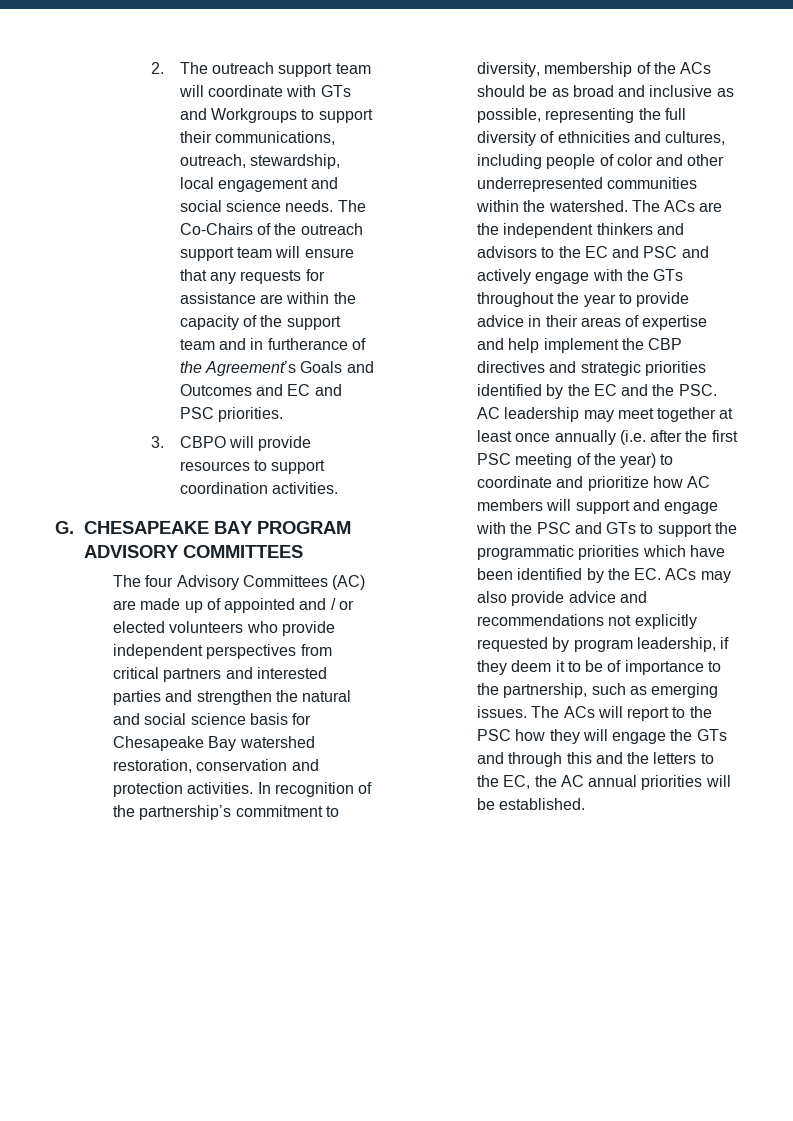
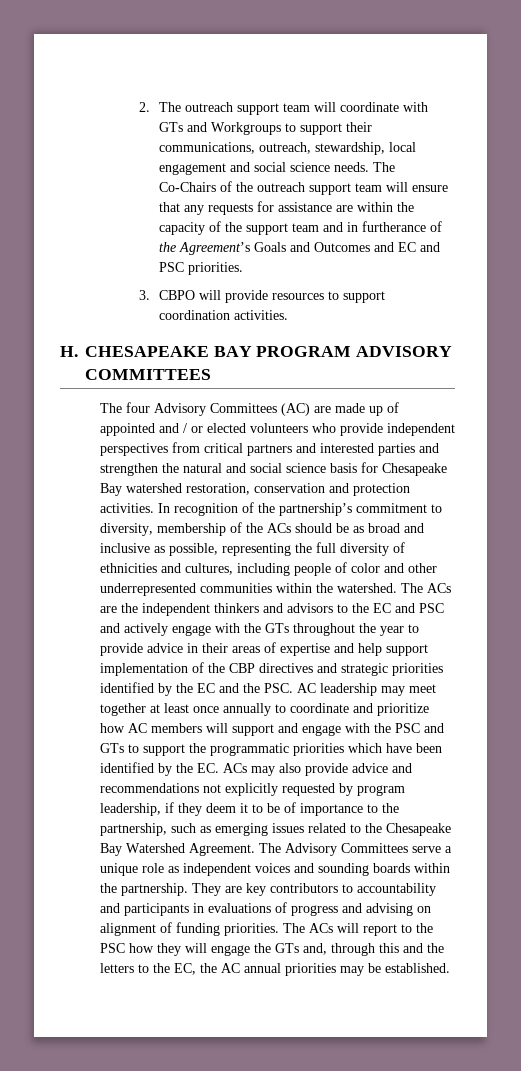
- G. CHESAPEAKE BAY PROGRAM ADVISORY COMMITTEES
+ H. CHESAPEAKE BAY PROGRAM ADVISORY COMMITTEES
- The ACs are the independent thinkers and advisors to the EC and PSC and actively engage with the GTs throughout the year to provide advice in their areas of expertise and help implement the CBP directives and strategic priorities identified by the EC and the PSC. AC leadership may meet together at least once annually (i.e. after the first PSC meeting of the year) to coordinate and prioritize how AC members will support and engage with the PSC and GTs to support the programmatic priorities which have been identified by the EC. ACs may also provide advice and recommendations not explicitly requested by program leadership, if they deem it to be of importance to the partnership, such as emerging issues.
+ The ACs are the independent thinkers and advisors to the EC and PSC and actively engage with the GTs throughout the year to provide advice in their areas of expertise and help support implementation of the CBP directives and strategic priorities identified by the EC and the PSC. AC leadership may meet together at least once annually to coordinate and prioritize how AC members will support and engage with the PSC and GTs to support the programmatic priorities which have been identified by the EC. ACs may also provide advice and recommendations not explicitly requested by program leadership, if they deem it to be of importance to the partnership, such as emerging issues related to the Chesapeake Bay Watershed Agreement. The Advisory Committees serve a unique role as independent voices and sounding boards within the partnership. They are key contributors to accountability and participants in evaluations of progress and advising on alignment of funding priorities.
- The ACs will report to the PSC how they will engage the GTs and through this and the letters to the EC, the AC annual priorities will be established.
+ The ACs will report to the PSC how they will engage the GTs and, through this and the letters to the EC, the AC annual priorities may be established.

